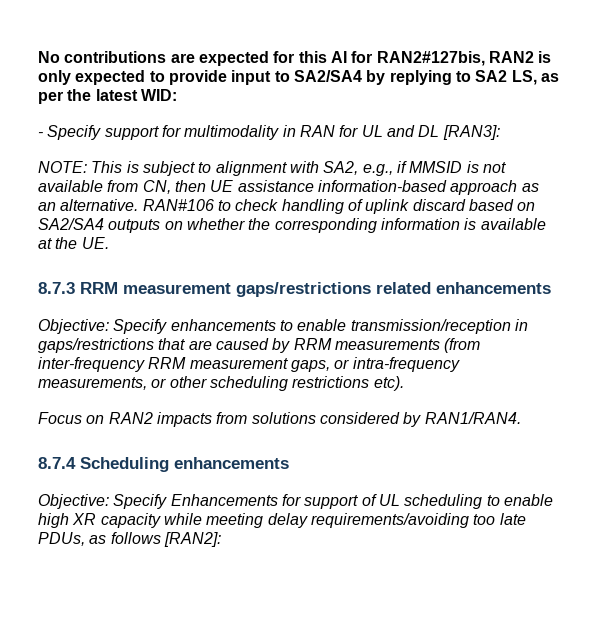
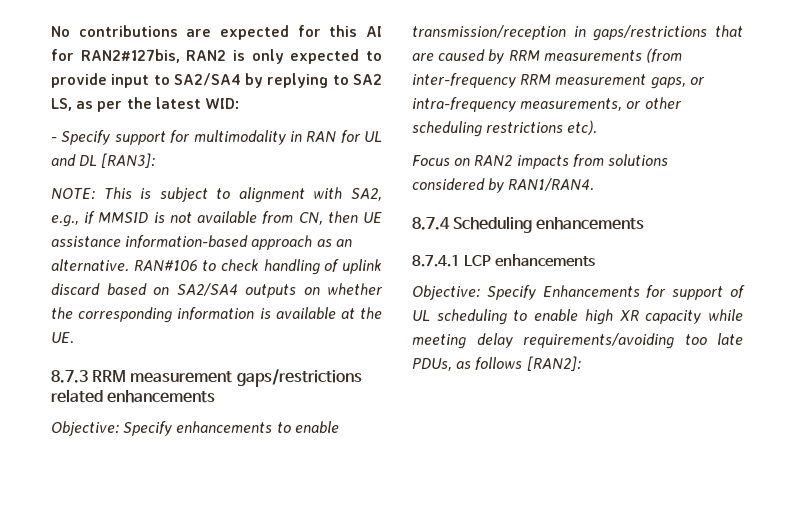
+ 8.7.4.1 LCP enhancements

